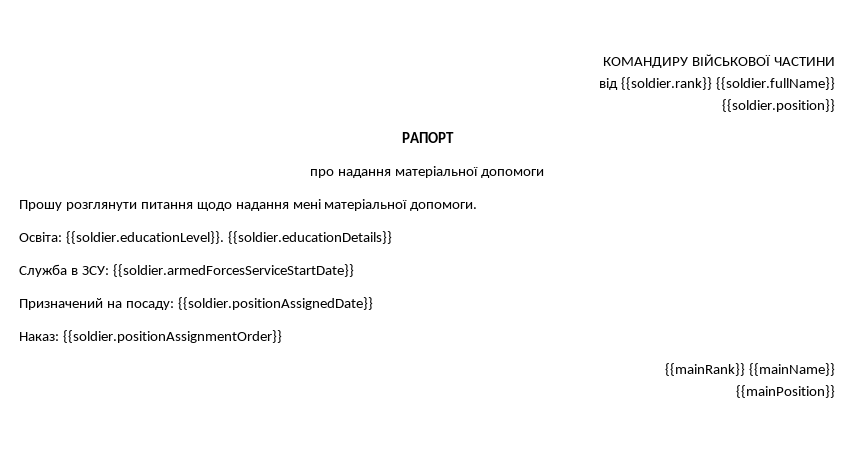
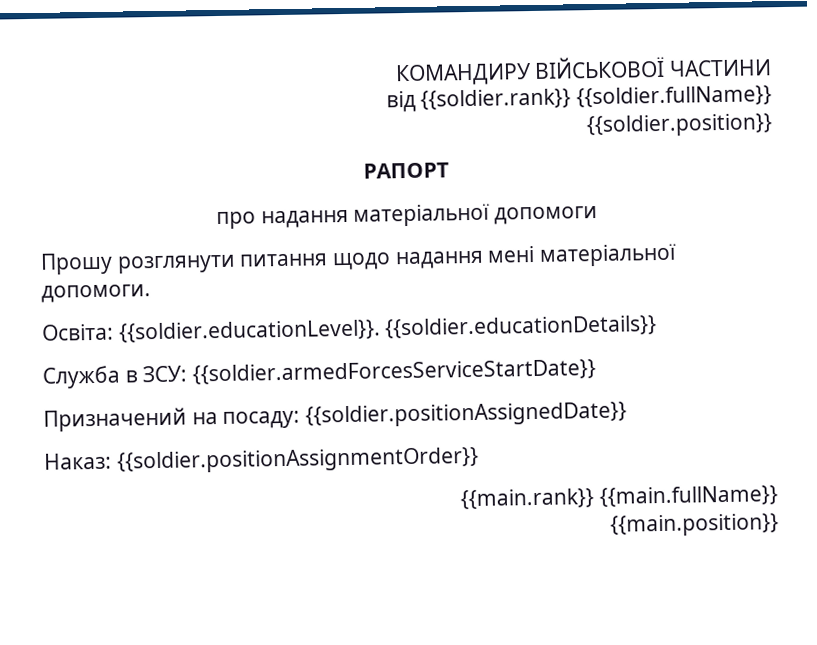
- {{mainRank}} {{mainName}}
- {{mainPosition}}
+ {{main.rank}} {{main.fullName}}
+ {{main.position}}

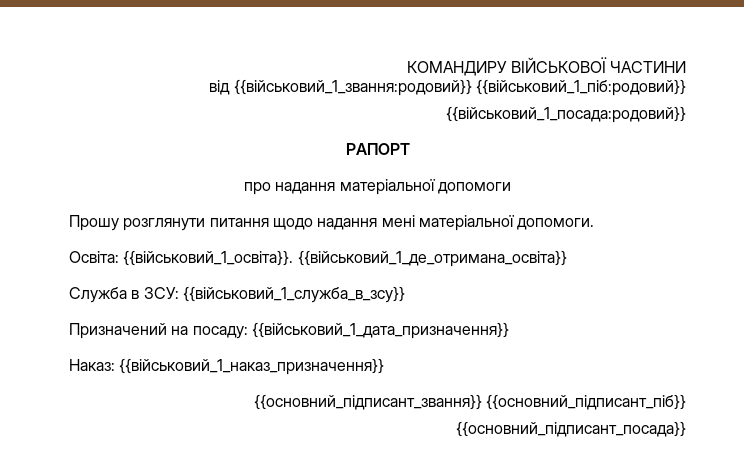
- від {{soldier.rank}} {{soldier.fullName}}
- {{soldier.position}}
+ від {{військовий_1_звання:родовий}} {{військовий_1_піб:родовий}}
+ {{військовий_1_посада:родовий}}
- Освіта: {{soldier.educationLevel}}. {{soldier.educationDetails}}
+ Освіта: {{військовий_1_освіта}}. {{військовий_1_де_отримана_освіта}}
- Служба в ЗСУ: {{soldier.armedForcesServiceStartDate}}
+ Служба в ЗСУ: {{військовий_1_служба_в_зсу}}
- Призначений на посаду: {{soldier.positionAssignedDate}}
+ Призначений на посаду: {{військовий_1_дата_призначення}}
- Наказ: {{soldier.positionAssignmentOrder}}
- {{main.rank}} {{main.fullName}}
- {{main.position}}
+ Наказ: {{військовий_1_наказ_призначення}}
+ {{основний_підписант_звання}} {{основний_підписант_піб}}
+ {{основний_підписант_посада}}

